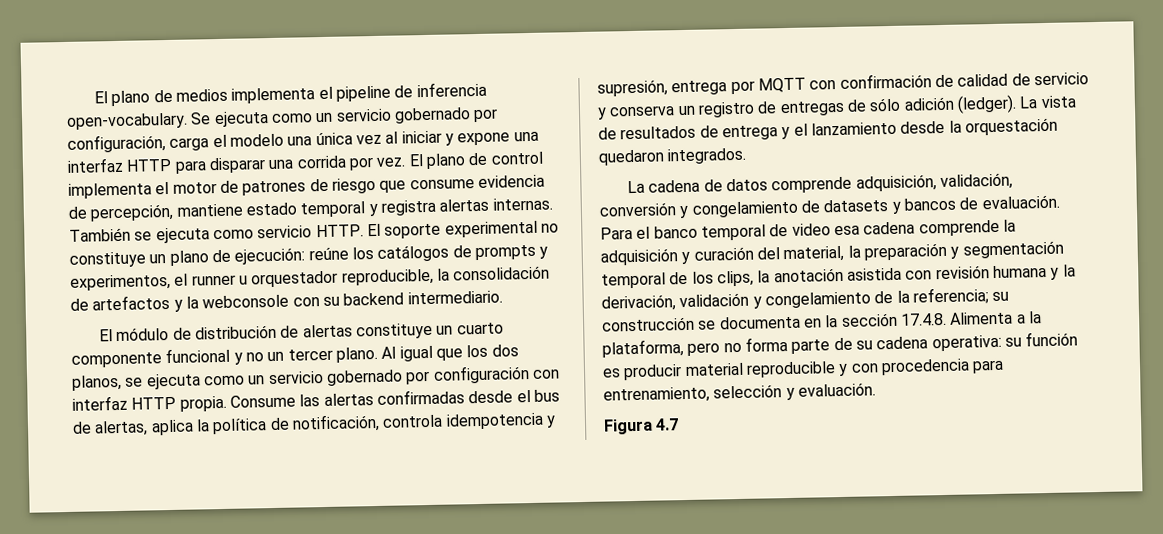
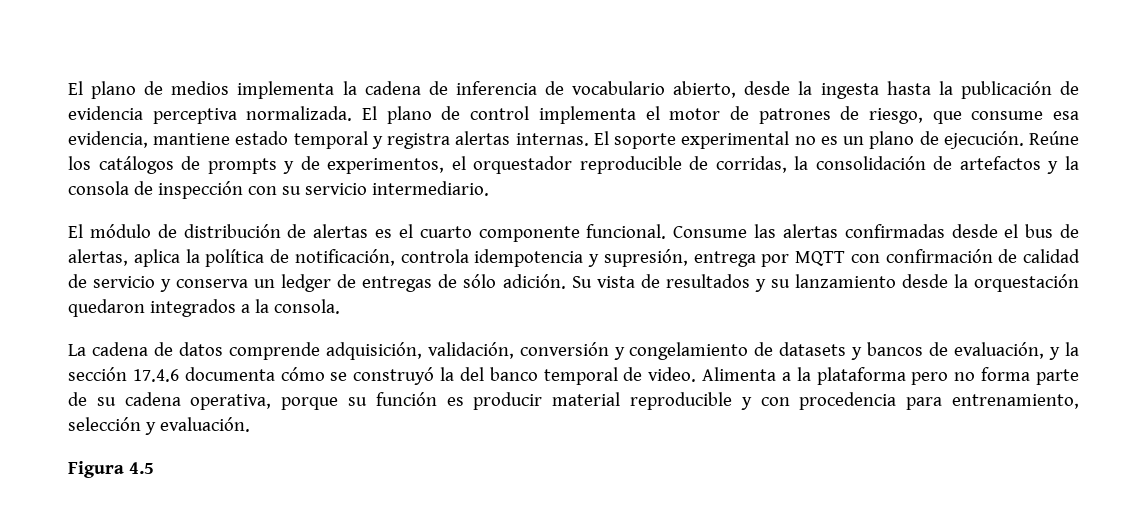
- El plano de medios implementa el pipeline de inferencia open-vocabulary. Se ejecuta como un servicio gobernado por configuración, carga el modelo una única vez al iniciar y expone una interfaz HTTP para disparar una corrida por vez.
+ El plano de medios implementa la cadena de inferencia de vocabulario abierto, desde la ingesta hasta la publicación de evidencia perceptiva normalizada.
- El plano de control implementa el motor de patrones de riesgo que consume evidencia de percepción, mantiene estado temporal y registra alertas internas.
+ El plano de control implementa el motor de patrones de riesgo, que consume esa evidencia, mantiene estado temporal y registra alertas internas.
- También se ejecuta como servicio HTTP.
- El soporte experimental no constituye un plano de ejecución: reúne los catálogos de prompts y experimentos, el runner u orquestador reproducible, la consolidación de artefactos y la webconsole con su backend intermediario.
+ El soporte experimental no es un plano de ejecución. Reúne los catálogos de prompts y de experimentos, el orquestador reproducible de corridas, la consolidación de artefactos y la consola de inspección con su servicio intermediario.
- El módulo de distribución de alertas constituye un cuarto componente funcional y no un tercer plano. Al igual que los dos planos, se ejecuta como un servicio gobernado por configuración con interfaz HTTP propia.
+ El módulo de distribución de alertas es el cuarto componente funcional.
- Consume las alertas confirmadas desde el bus de alertas, aplica la política de notificación, controla idempotencia y supresión, entrega por MQTT con confirmación de calidad de servicio y conserva un registro de entregas de sólo adición (ledger). La vista de resultados de entrega y el lanzamiento desde la orquestación quedaron integrados.
+ Consume las alertas confirmadas desde el bus de alertas, aplica la política de notificación, controla idempotencia y supresión, entrega por MQTT con confirmación de calidad de servicio y conserva un ledger de entregas de sólo adición. Su vista de resultados y su lanzamiento desde la orquestación quedaron integrados a la consola.
- La cadena de datos comprende adquisición, validación, conversión y congelamiento de datasets y bancos de evaluación. Para el banco temporal de video esa cadena comprende la adquisición y curación del material, la preparación y segmentación temporal de los clips, la anotación asistida con revisión humana y la derivación, validación y congelamiento de la referencia; su construcción se documenta en la sección 17.4.8. Alimenta a la plataforma, pero no forma parte de su cadena operativa: su función es producir material reproducible y con procedencia para entrenamiento, selección y evaluación.
+ La cadena de datos comprende adquisición, validación, conversión y congelamiento de datasets y bancos de evaluación, y la sección 17.4.6 documenta cómo se construyó la del banco temporal de video. Alimenta a la plataforma pero no forma parte de su cadena operativa, porque su función es producir material reproducible y con procedencia para entrenamiento, selección y evaluación.
- Figura 4.7
+ Figura 4.5

